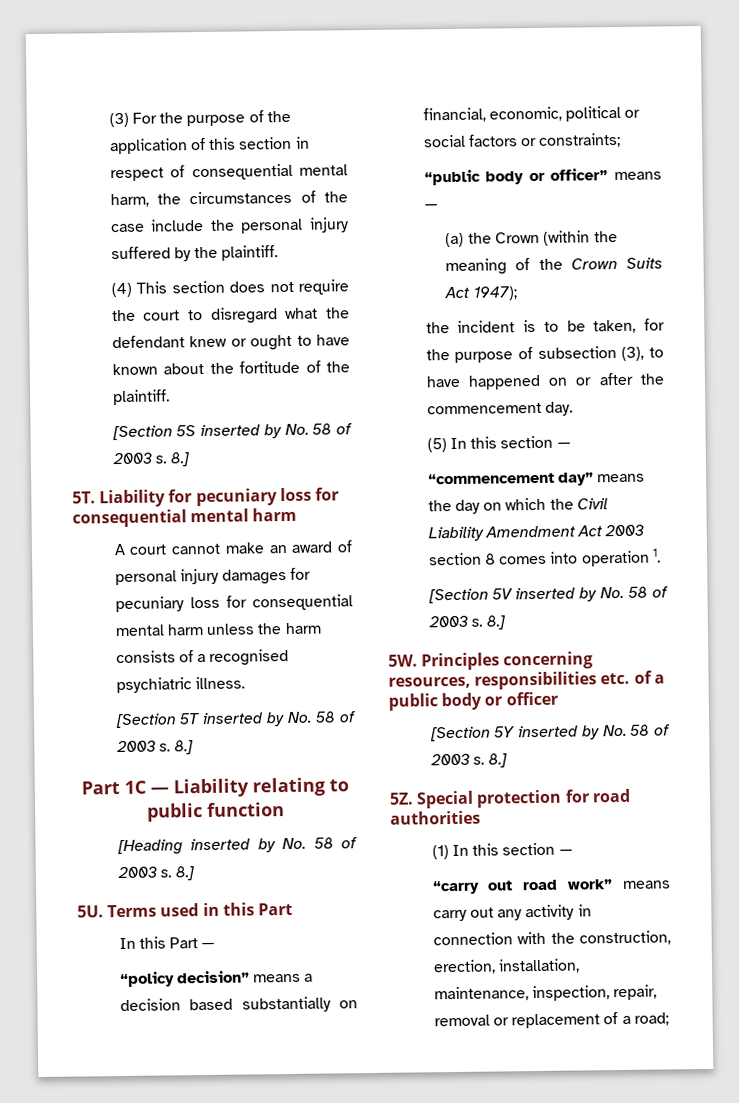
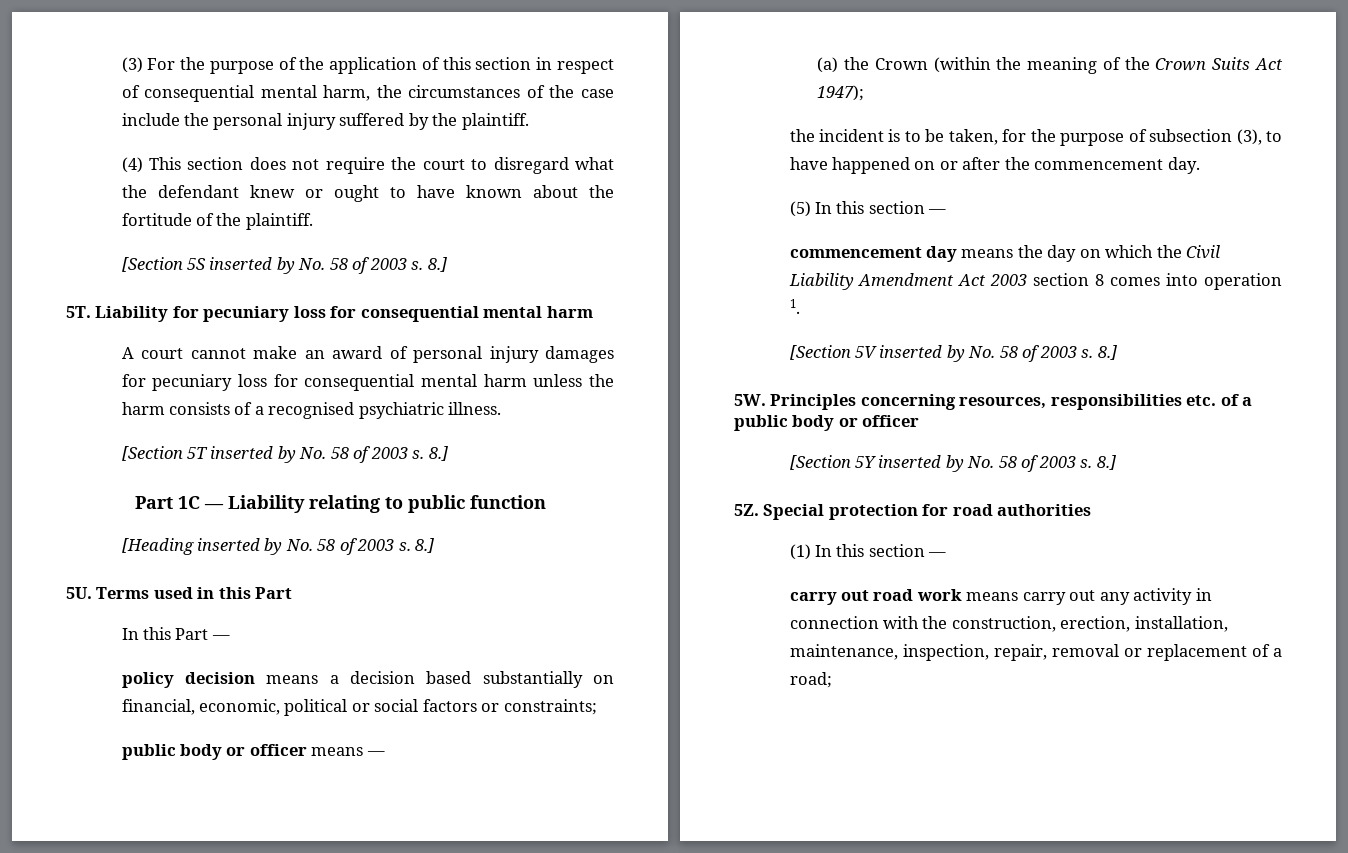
- “policy decision” means a decision based substantially on financial, economic, political or social factors or constraints;
+ policy decision means a decision based substantially on financial, economic, political or social factors or constraints;
- “public body or officer” means —
+ public body or officer means —
- “commencement day” means the day on which the Civil Liability Amendment Act 2003 section 8 comes into operation 1.
+ commencement day means the day on which the Civil Liability Amendment Act 2003 section 8 comes into operation 1.
- “carry out road work” means carry out any activity in connection with the construction, erection, installation, maintenance, inspection, repair, removal or replacement of a road;
+ carry out road work means carry out any activity in connection with the construction, erection, installation, maintenance, inspection, repair, removal or replacement of a road;

